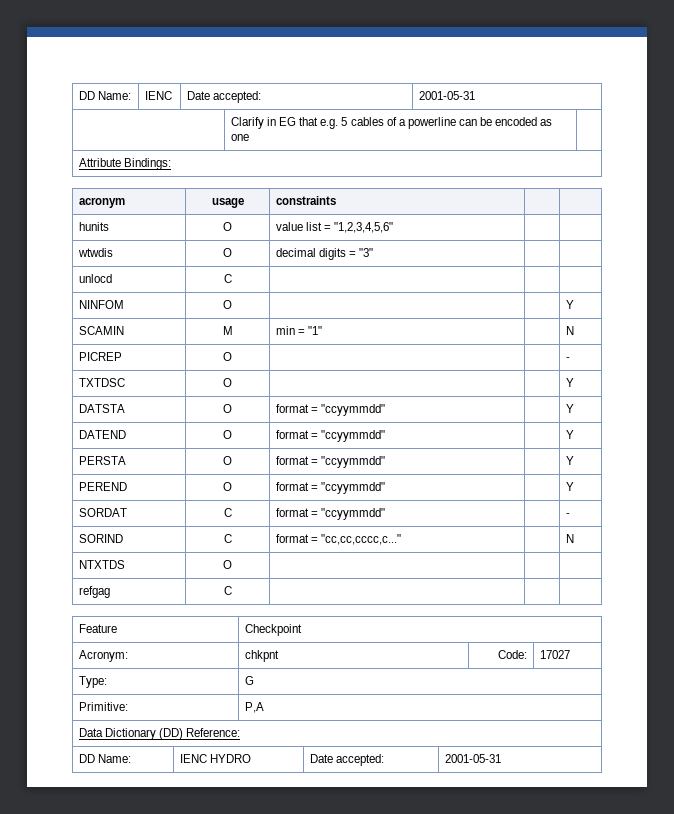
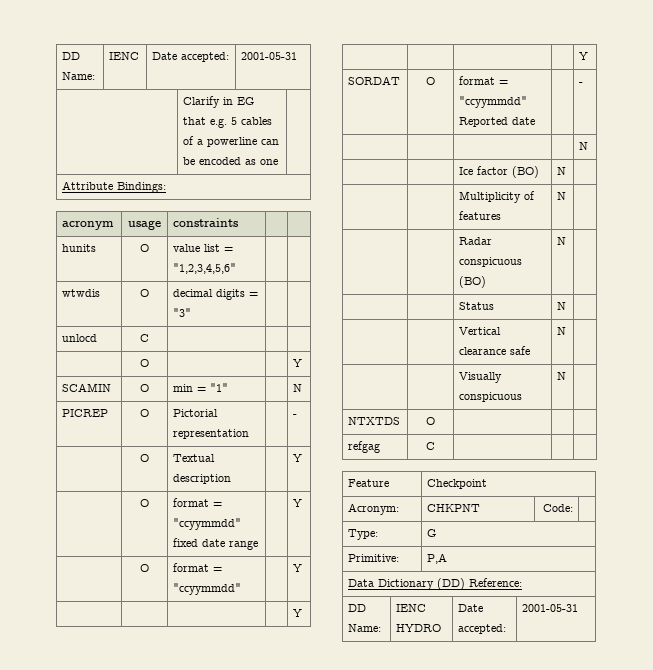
- NINFOM | O | | | Y
+ | O | | | Y
- SCAMIN | M | min = "1" | | N
+ SCAMIN | O | min = "1" | | N
- PICREP | O | | | -
- TXTDSC | O | | | Y
- DATSTA | O | format = "ccyymmdd" | | Y
- DATEND | O | format = "ccyymmdd" | | Y
- PERSTA | O | format = "ccyymmdd" | | Y
- PEREND | O | format = "ccyymmdd" | | Y
- SORDAT | C | format = "ccyymmdd" | | -
- SORIND | C | format = "cc,cc,cccc,c..." | | N
+ PICREP | O | Pictorial representation | | -
+ | O | Textual description | | Y
+ | O | format = "ccyymmdd" fixed date range | | Y
+ | O | format = "ccyymmdd" | | Y
+ | | | | Y
+ | | | | Y
+ SORDAT | O | format = "ccyymmdd" Reported date | | -
+ | | | | N
+ | | Ice factor (BO) | N |
+ | | Multiplicity of features | N |
+ | | Radar conspicuous (BO) | N |
+ | | Status | N |
+ | | Vertical clearance safe | N |
+ | | Visually conspicuous | N |
- Acronym: | chkpnt | Code: | 17027
+ Acronym: | CHKPNT | Code: |

